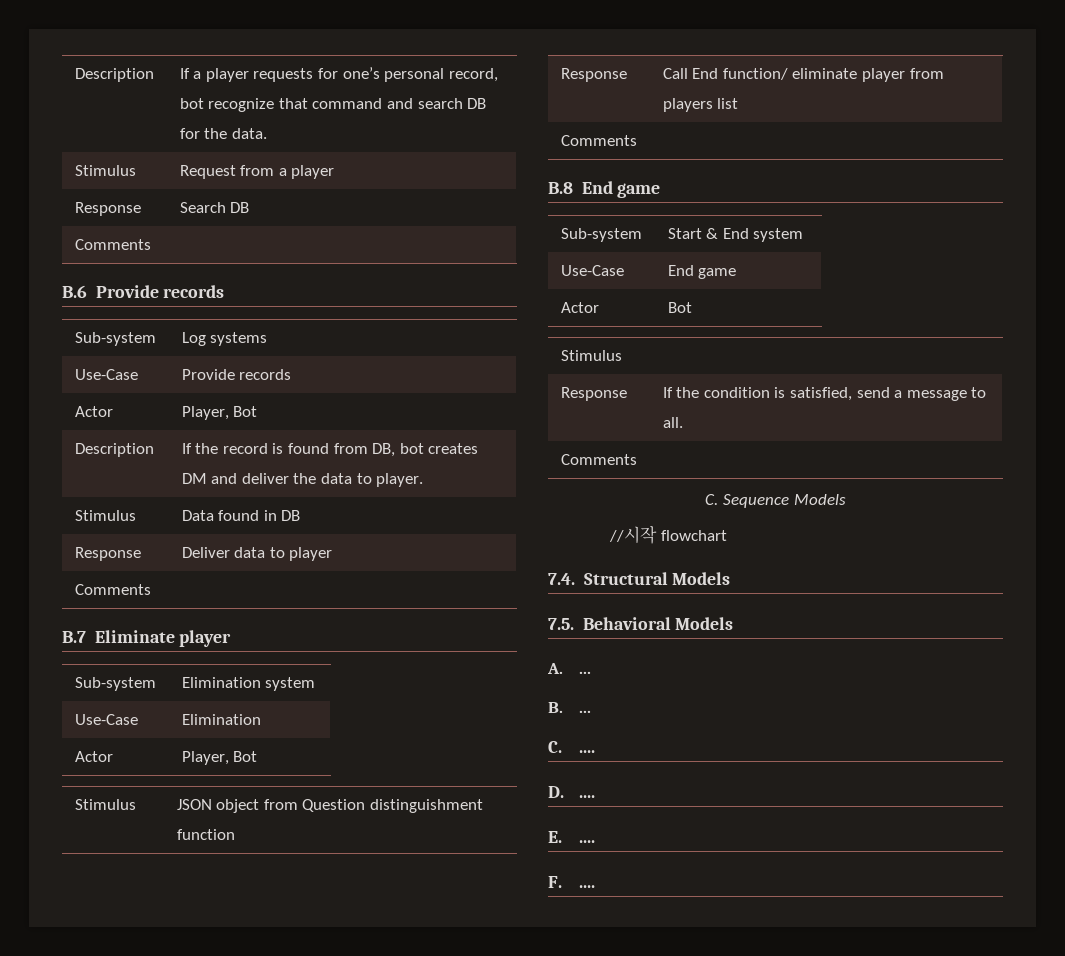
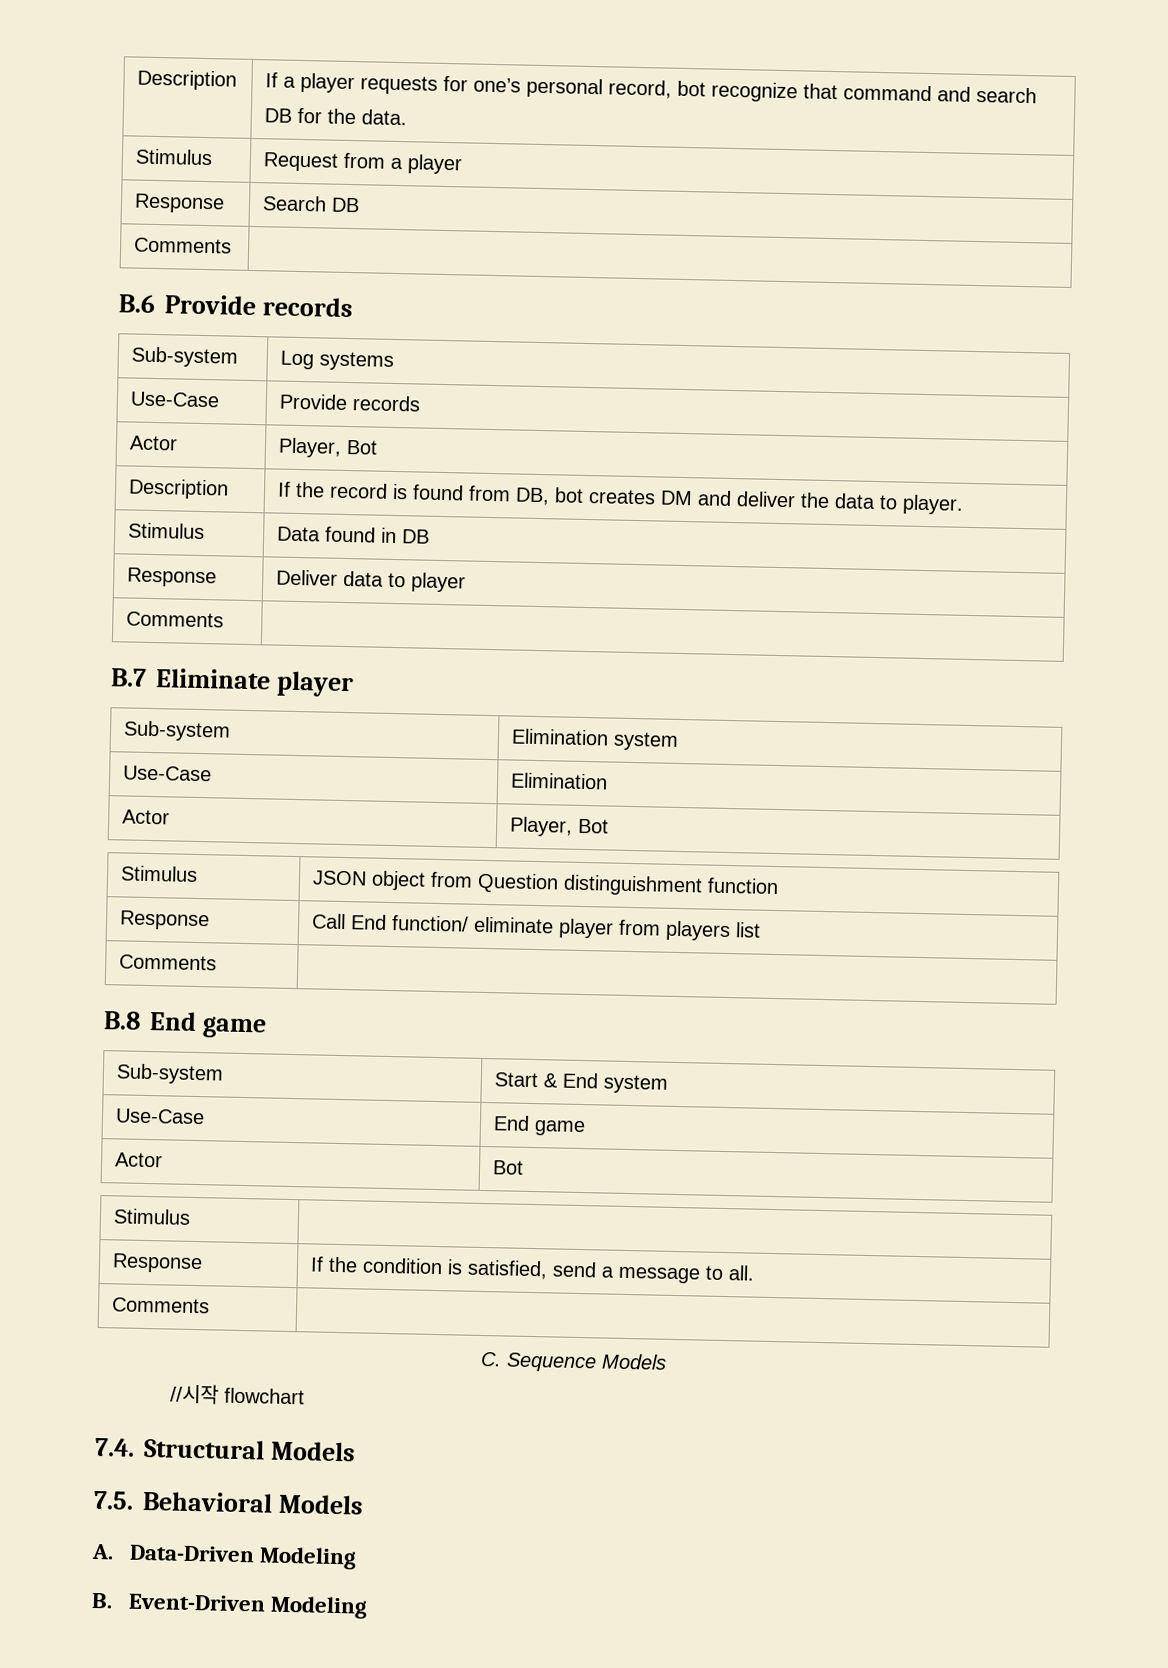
- A. ...
+ A. Data-Driven Modeling
- B. ...
- C. ....
- D. ....
- E. ....
- F. ....
+ B. Event-Driven Modeling

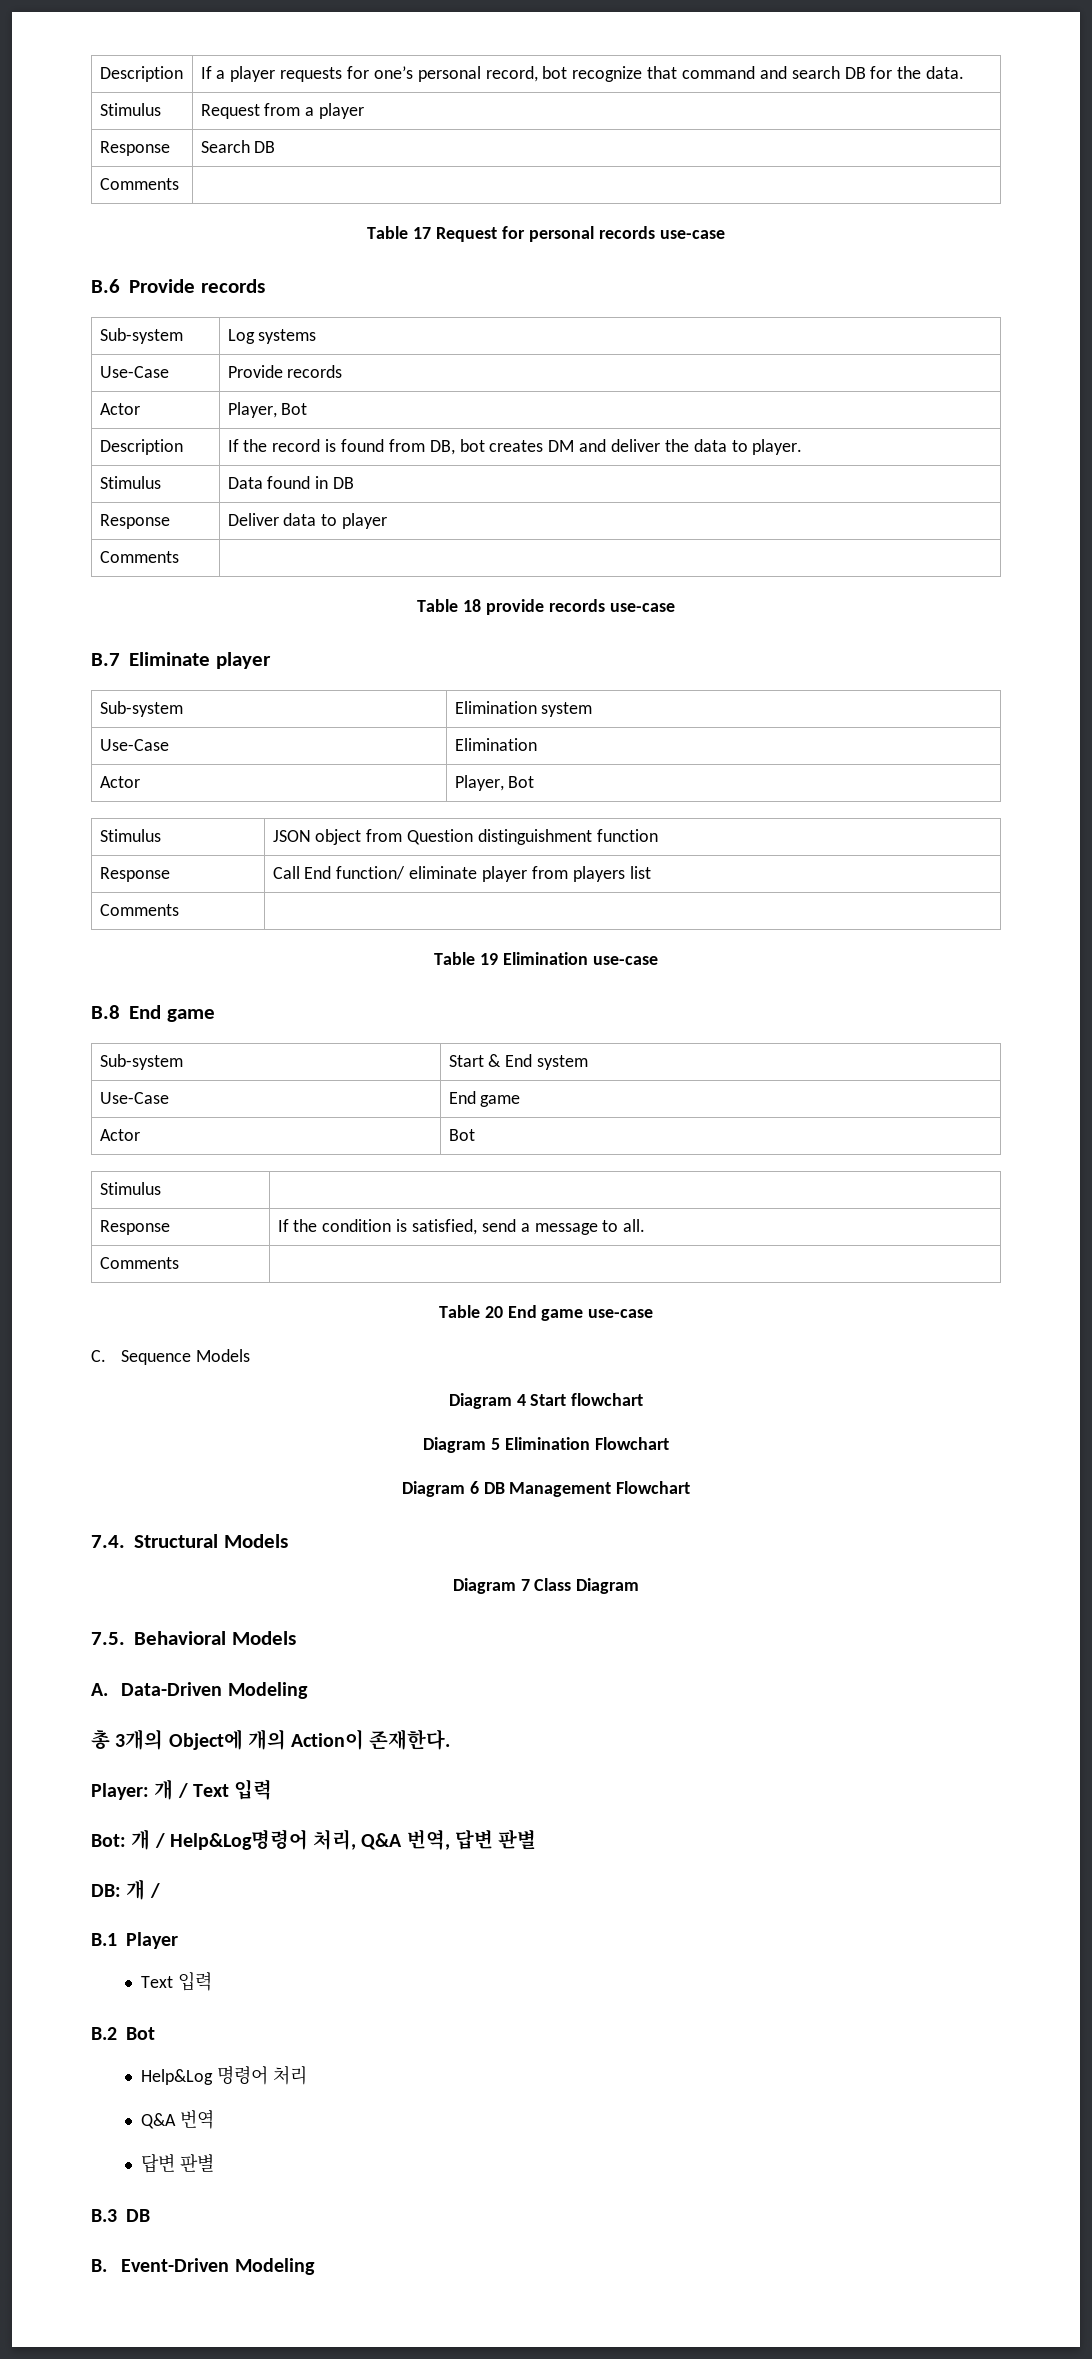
+ Table 17 Request for personal records use-case
+ Table 18 provide records use-case
+ Table 19 Elimination use-case
+ Table 20 End game use-case
  C. Sequence Models
- //시작 flowchart
+ Diagram 4 Start flowchart
+ Diagram 5 Elimination Flowchart
+ Diagram 6 DB Management Flowchart
+ Diagram 7 Class Diagram
+ 총 3개의 Object에 개의 Action이 존재한다.
+ Player: 개 / Text 입력
+ Bot: 개 / Help&Log명령어 처리, Q&A 번역, 답변 판별
+ DB: 개 /
+ B.1 Player
+ Text 입력
+ B.2 Bot
+ Help&Log 명령어 처리
+ Q&A 번역
+ 답변 판별
+ B.3 DB

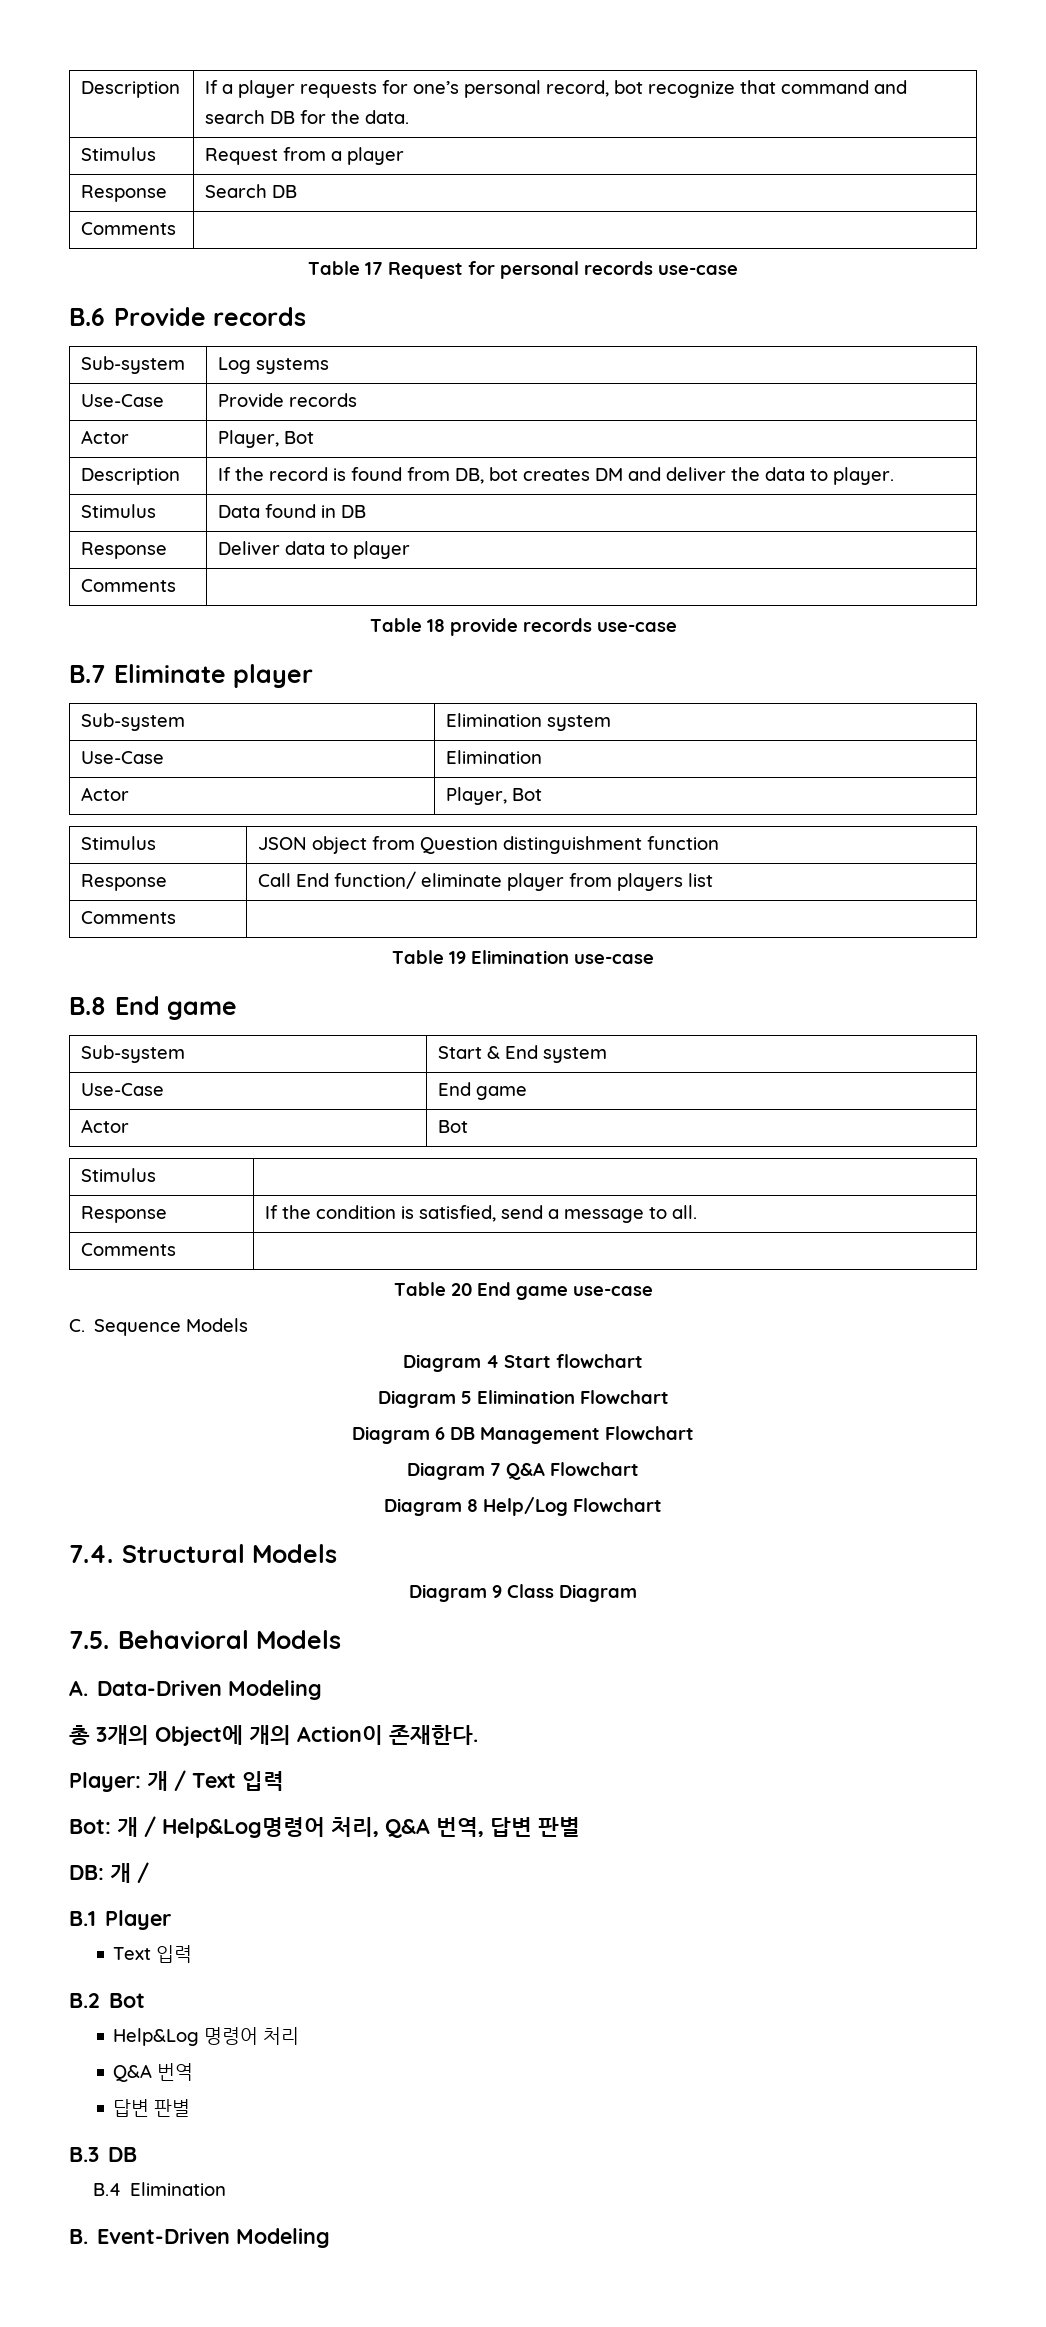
+ Diagram 7 Q&A Flowchart
+ Diagram 8 Help/Log Flowchart
- Diagram 7 Class Diagram
+ Diagram 9 Class Diagram
+ B.4 Elimination

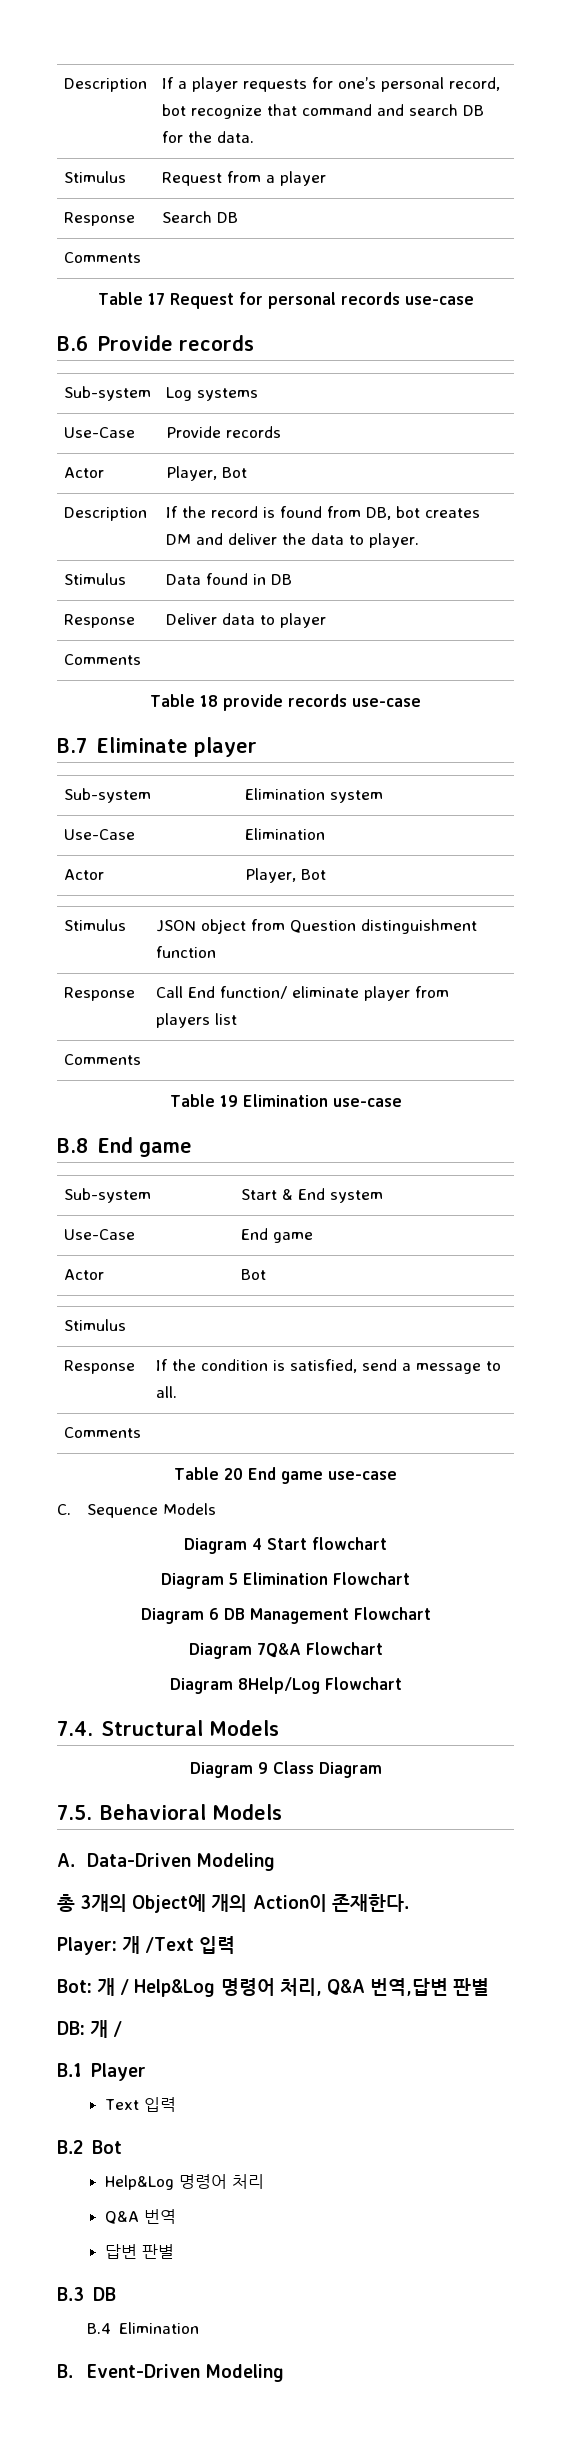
- Diagram 7 Q&A Flowchart
- Diagram 8 Help/Log Flowchart
+ Diagram 7Q&A Flowchart
+ Diagram 8Help/Log Flowchart
- Player: 개 / Text 입력
+ Player: 개 /Text 입력
- Bot: 개 / Help&Log명령어 처리, Q&A 번역, 답변 판별
+ Bot: 개 / Help&Log 명령어 처리, Q&A 번역,답변 판별

